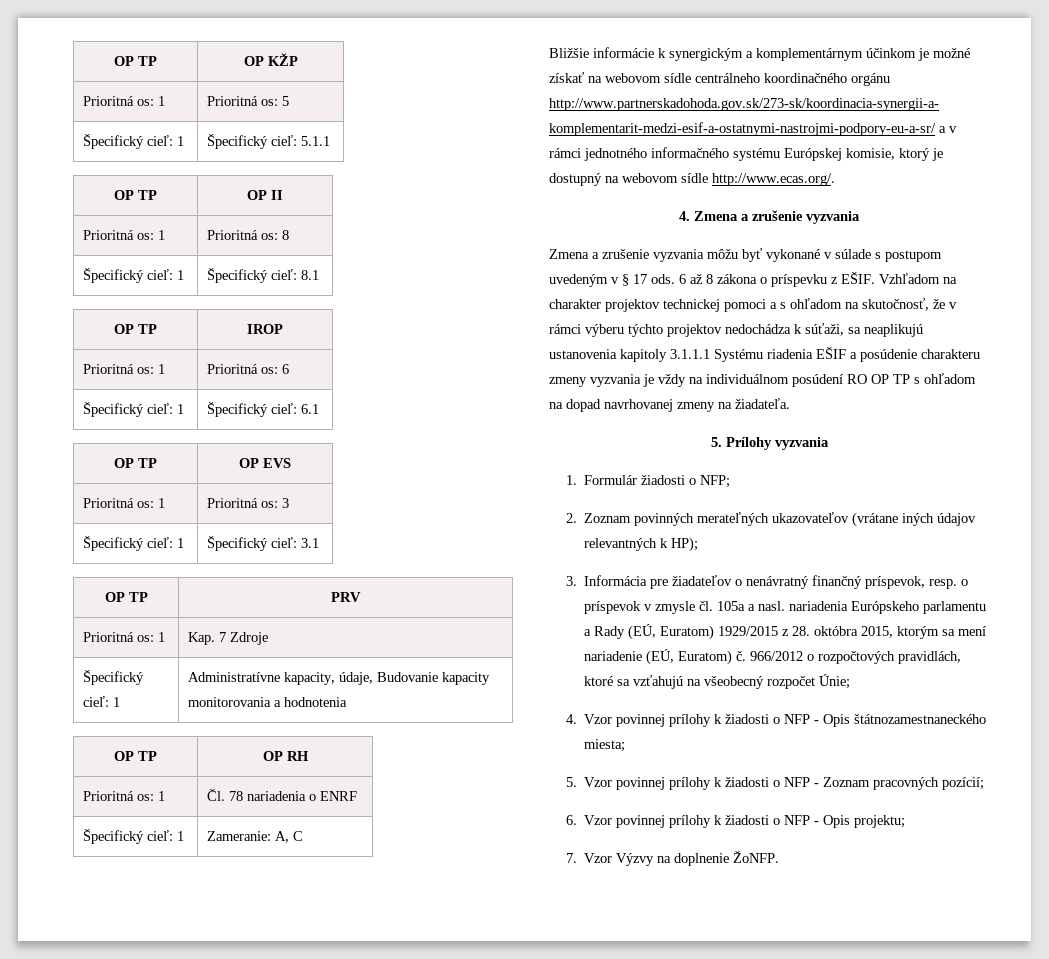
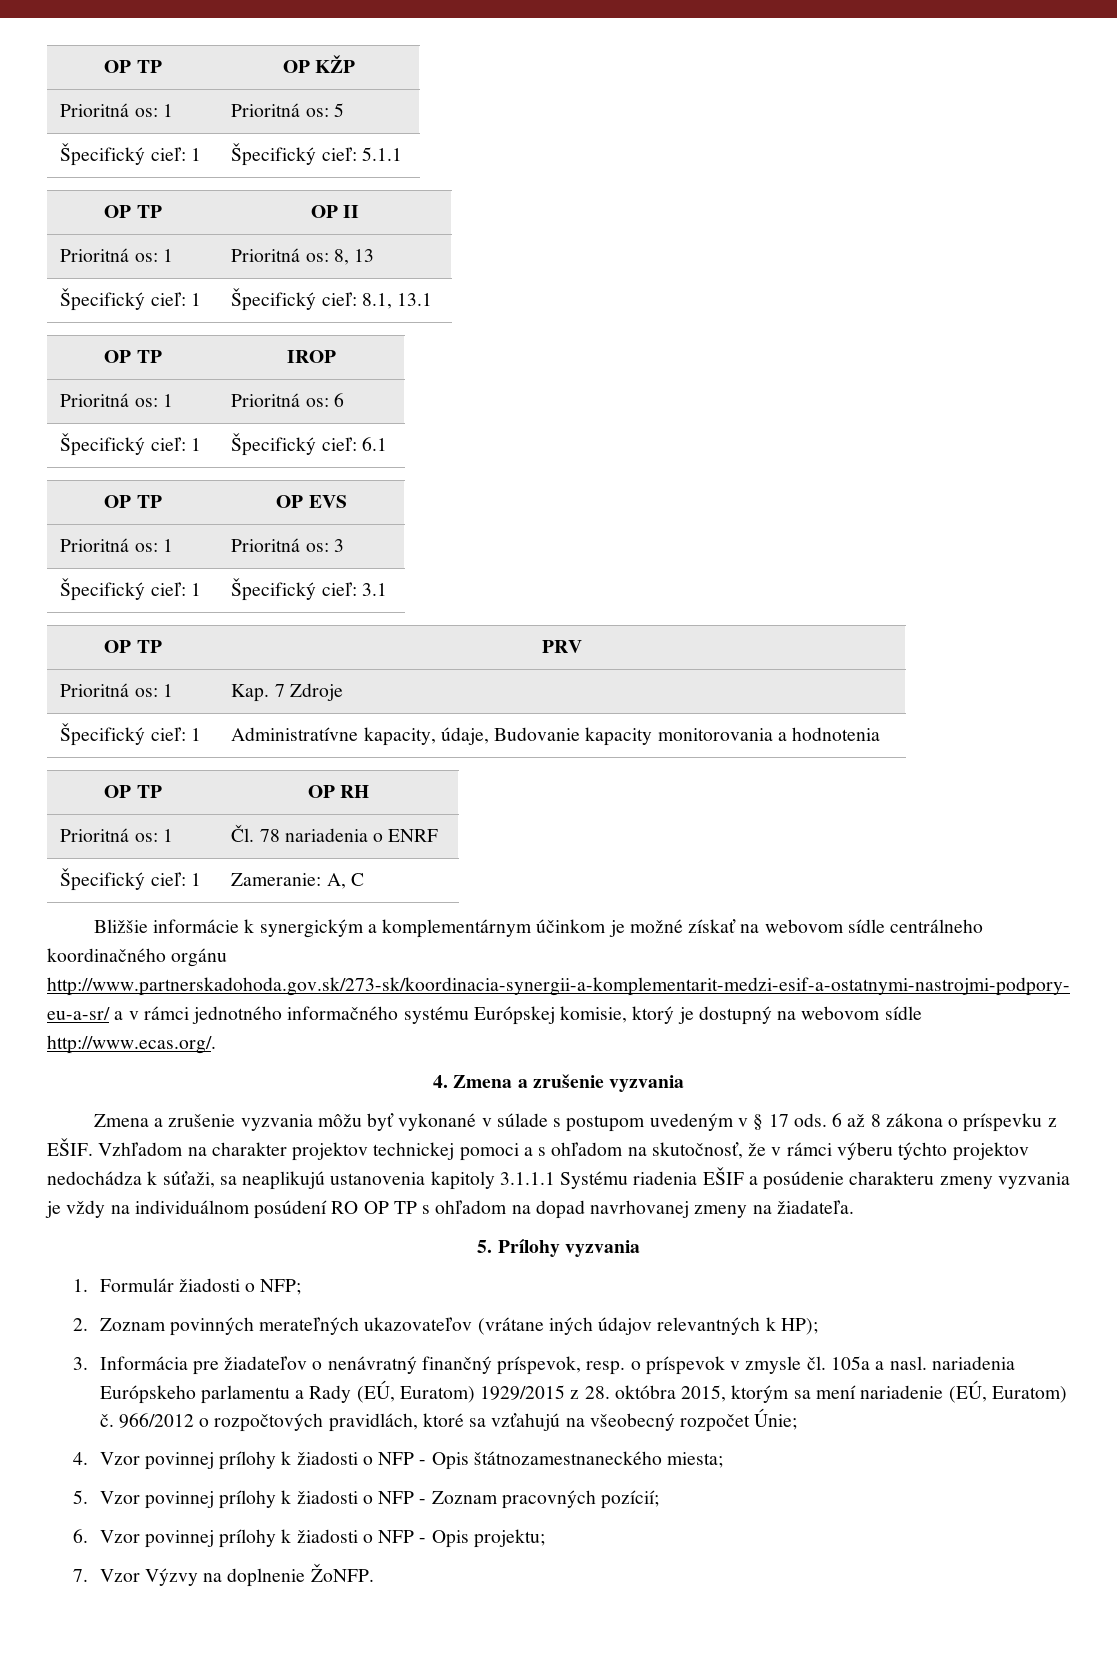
- Prioritná os: 1 | Prioritná os: 8
- Špecifický cieľ: 1 | Špecifický cieľ: 8.1
+ Prioritná os: 1 | Prioritná os: 8, 13
+ Špecifický cieľ: 1 | Špecifický cieľ: 8.1, 13.1

